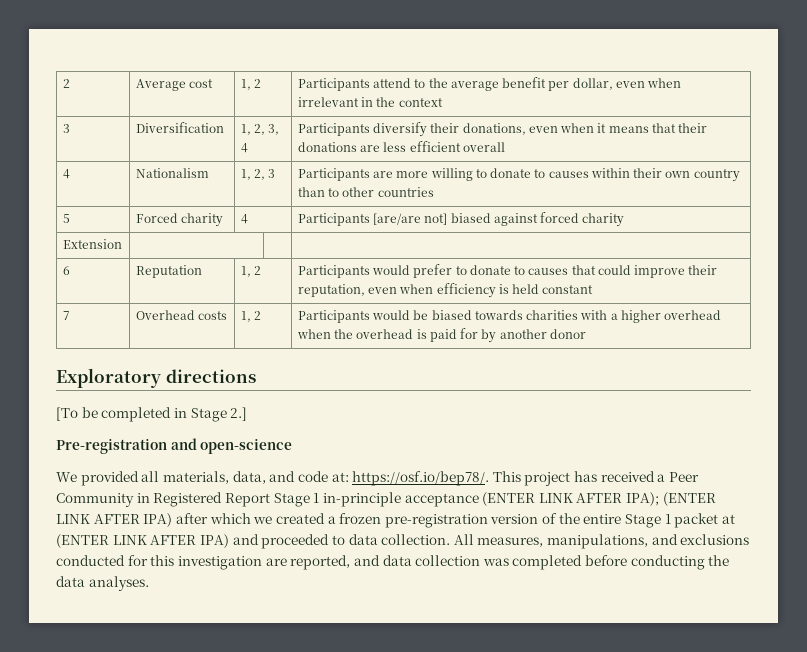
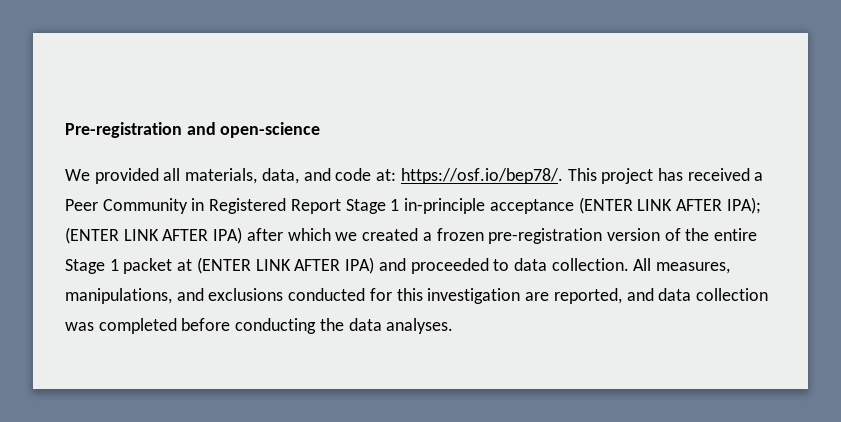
- 2 | Average cost | 1, 2 | Participants attend to the average benefit per dollar, even when irrelevant in the context
- 3 | Diversification | 1, 2, 3, 4 | Participants diversify their donations, even when it means that their donations are less efficient overall
- 4 | Nationalism | 1, 2, 3 | Participants are more willing to donate to causes within their own country than to other countries
- 5 | Forced charity | 4 | Participants [are/are not] biased against forced charity
- Extension | | |
- 6 | Reputation | 1, 2 | Participants would prefer to donate to causes that could improve their reputation, even when efficiency is held constant
- 7 | Overhead costs | 1, 2 | Participants would be biased towards charities with a higher overhead when the overhead is paid for by another donor
- Exploratory directions
- [To be completed in Stage 2.]

